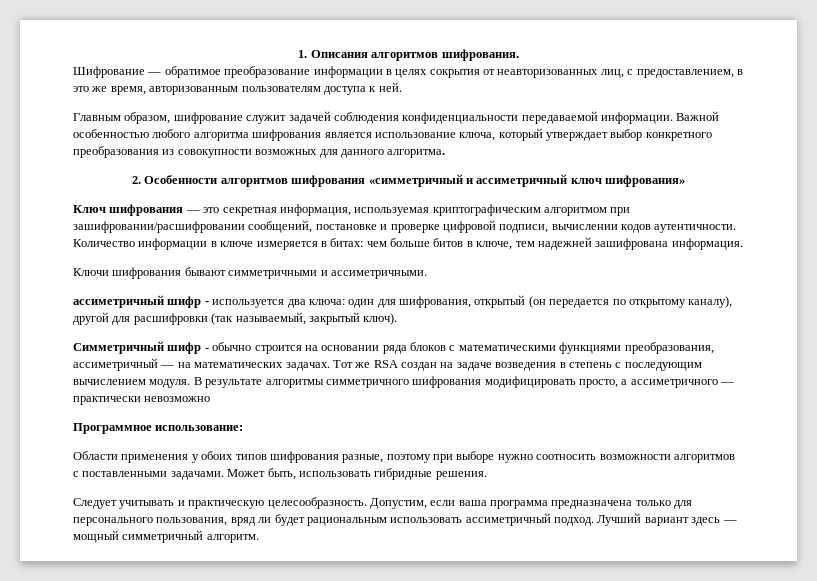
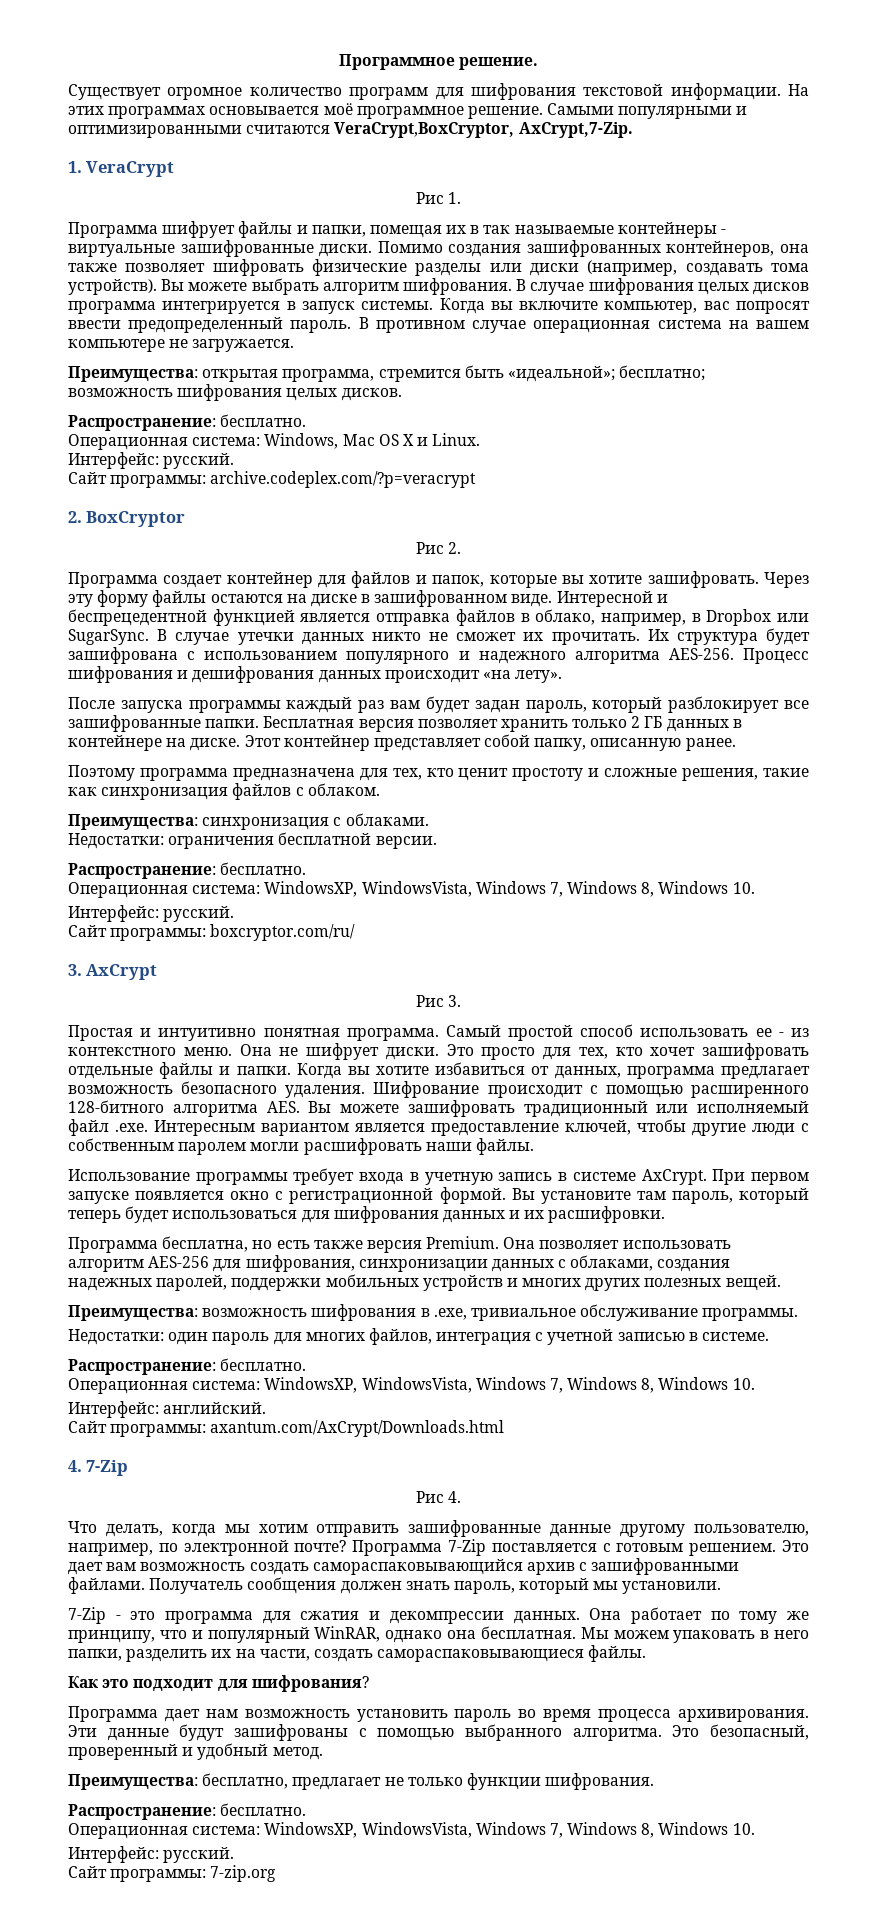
- 1. Описания алгоритмов шифрования.
- Шифрование — обратимое преобразование информации в целях сокрытия от неавторизованных лиц, с предоставлением, в это же время, авторизованным пользователям доступа к ней.
- Главным образом, шифрование служит задачей соблюдения конфиденциальности передаваемой информации. Важной особенностью любого алгоритма шифрования является использование ключа, который утверждает выбор конкретного преобразования из совокупности возможных для данного алгоритма.
- 2. Особенности алгоритмов шифрования «симметричный и ассиметричный ключ шифрования»
- Ключ шифрования — это секретная информация, используемая криптографическим алгоритмом при зашифровании/расшифровании сообщений, постановке и проверке цифровой подписи, вычислении кодов аутентичности. Количество информации в ключе измеряется в битах: чем больше битов в ключе, тем надежней зашифрована информация.
- Ключи шифрования бывают симметричными и ассиметричными.
- ассиметричный шифр - используется два ключа: один для шифрования, открытый (он передается по открытому каналу), другой для расшифровки (так называемый, закрытый ключ).
- Симметричный шифр - обычно строится на основании ряда блоков с математическими функциями преобразования, ассиметричный — на математических задачах. Тот же RSA создан на задаче возведения в степень с последующим вычислением модуля. В результате алгоритмы симметричного шифрования модифицировать просто, а ассиметричного — практически невозможно
- Программное использование:
- Области применения у обоих типов шифрования разные, поэтому при выборе нужно соотносить возможности алгоритмов с поставленными задачами. Может быть, использовать гибридные решения.
- Следует учитывать и практическую целесообразность. Допустим, если ваша программа предназначена только для персонального пользования, вряд ли будет рациональным использовать ассиметричный подход. Лучший вариант здесь — мощный симметричный алгоритм.
+ Программное решение.
+ Существует огромное количество программ для шифрования текстовой информации. На этих программах основывается моё программное решение. Самыми популярными и оптимизированными считаются VeraCrypt,BoxCryptor, AxCrypt,7-Zip.
+ 1. VeraCrypt
+ Рис 1.
+ Программа шифрует файлы и папки, помещая их в так называемые контейнеры - виртуальные зашифрованные диски. Помимо создания зашифрованных контейнеров, она также позволяет шифровать физические разделы или диски (например, создавать тома устройств). Вы можете выбрать алгоритм шифрования. В случае шифрования целых дисков программа интегрируется в запуск системы. Когда вы включите компьютер, вас попросят ввести предопределенный пароль. В противном случае операционная система на вашем компьютере не загружается.
+ Преимущества: открытая программа, стремится быть «идеальной»; бесплатно; возможность шифрования целых дисков.
+ Распространение: бесплатно.
+ Операционная система: Windows, Mac OS X и Linux.
+ Интерфейс: русский.
+ Сайт программы: archive.codeplex.com/?p=veracrypt
+ 2. BoxCryptor
+ Рис 2.
+ Программа создает контейнер для файлов и папок, которые вы хотите зашифровать. Через эту форму файлы остаются на диске в зашифрованном виде. Интересной и беспрецедентной функцией является отправка файлов в облако, например, в Dropbox или SugarSync. В случае утечки данных никто не сможет их прочитать. Их структура будет зашифрована с использованием популярного и надежного алгоритма AES-256. Процесс шифрования и дешифрования данных происходит «на лету».
+ После запуска программы каждый раз вам будет задан пароль, который разблокирует все зашифрованные папки. Бесплатная версия позволяет хранить только 2 ГБ данных в контейнере на диске. Этот контейнер представляет собой папку, описанную ранее.
+ Поэтому программа предназначена для тех, кто ценит простоту и сложные решения, такие как синхронизация файлов с облаком.
+ Преимущества: синхронизация с облаками.
+ Недостатки: ограничения бесплатной версии.
+ Распространение: бесплатно.
+ Операционная система: WindowsXP, WindowsVista, Windows 7, Windows 8, Windows 10.
+ Интерфейс: русский.
+ Сайт программы: boxcryptor.com/ru/
+ 3. AxCrypt
+ Рис 3.
+ Простая и интуитивно понятная программа. Самый простой способ использовать ее - из контекстного меню. Она не шифрует диски. Это просто для тех, кто хочет зашифровать отдельные файлы и папки. Когда вы хотите избавиться от данных, программа предлагает возможность безопасного удаления. Шифрование происходит с помощью расширенного 128-битного алгоритма AES. Вы можете зашифровать традиционный или исполняемый файл .exe. Интересным вариантом является предоставление ключей, чтобы другие люди с собственным паролем могли расшифровать наши файлы.
+ Использование программы требует входа в учетную запись в системе AxCrypt. При первом запуске появляется окно с регистрационной формой. Вы установите там пароль, который теперь будет использоваться для шифрования данных и их расшифровки.
+ Программа бесплатна, но есть также версия Premium. Она позволяет использовать алгоритм AES-256 для шифрования, синхронизации данных с облаками, создания надежных паролей, поддержки мобильных устройств и многих других полезных вещей.
+ Преимущества: возможность шифрования в .exe, тривиальное обслуживание программы.
+ Недостатки: один пароль для многих файлов, интеграция с учетной записью в системе.
+ Распространение: бесплатно.
+ Операционная система: WindowsXP, WindowsVista, Windows 7, Windows 8, Windows 10.
+ Интерфейс: английский.
+ Сайт программы: axantum.com/AxCrypt/Downloads.html
+ 4. 7-Zip
+ Рис 4.
+ Что делать, когда мы хотим отправить зашифрованные данные другому пользователю, например, по электронной почте? Программа 7-Zip поставляется с готовым решением. Это дает вам возможность создать самораспаковывающийся архив с зашифрованными файлами. Получатель сообщения должен знать пароль, который мы установили.
+ 7-Zip - это программа для сжатия и декомпрессии данных. Она работает по тому же принципу, что и популярный WinRAR, однако она бесплатная. Мы можем упаковать в него папки, разделить их на части, создать самораспаковывающиеся файлы.
+ Как это подходит для шифрования?
+ Программа дает нам возможность установить пароль во время процесса архивирования. Эти данные будут зашифрованы с помощью выбранного алгоритма. Это безопасный, проверенный и удобный метод.
+ Преимущества: бесплатно, предлагает не только функции шифрования.
+ Распространение: бесплатно.
+ Операционная система: WindowsXP, WindowsVista, Windows 7, Windows 8, Windows 10.
+ Интерфейс: русский.
+ Сайт программы: 7-zip.org

